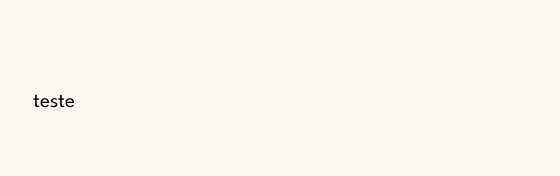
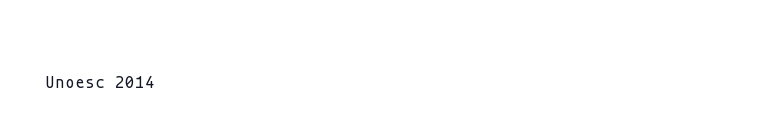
- teste
+ Unoesc 2014

